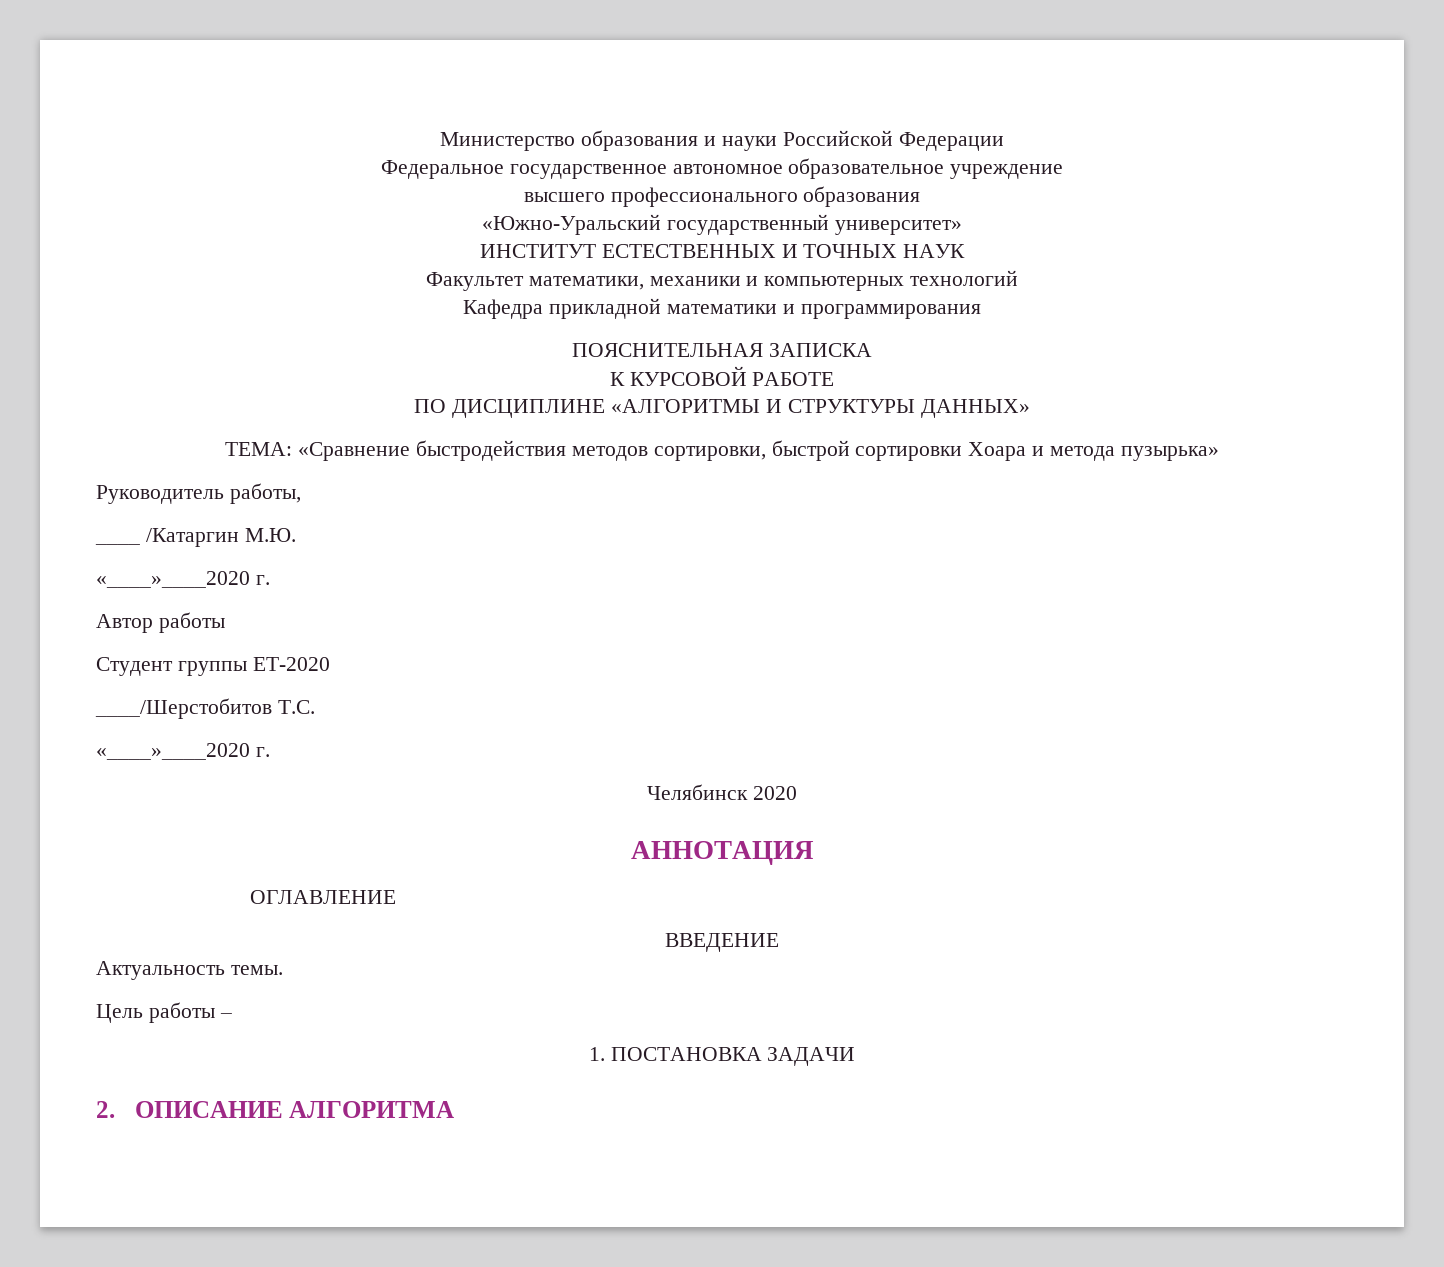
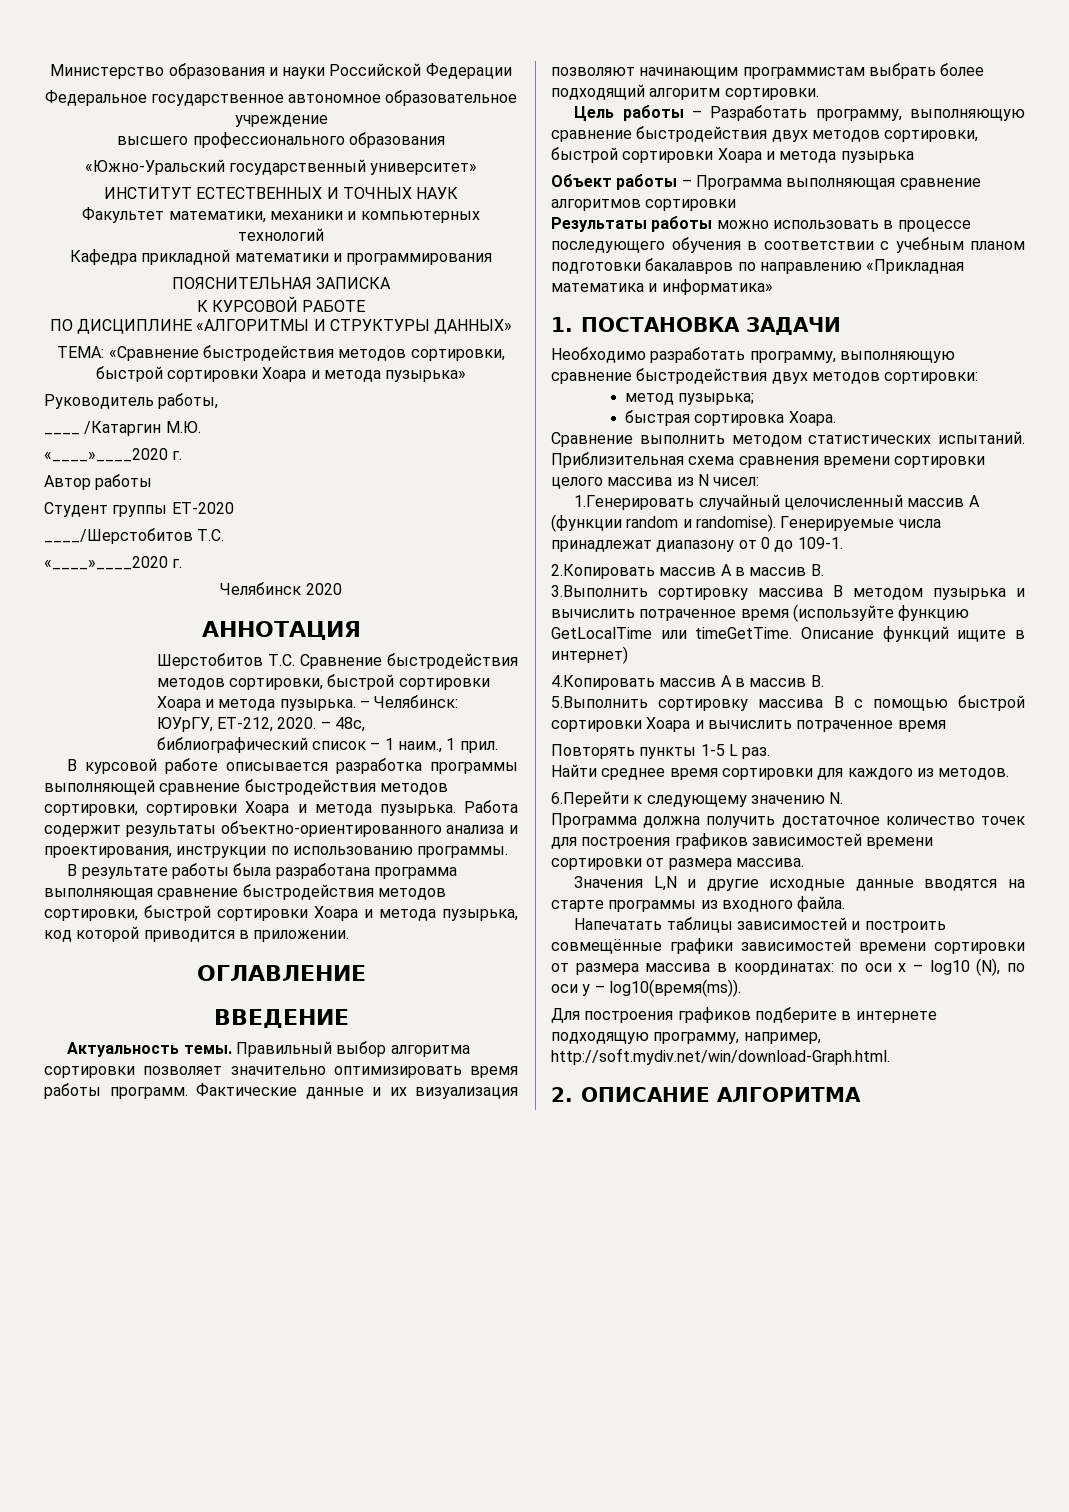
+ Шерстобитов Т.С. Сравнение быстродействия методов сортировки, быстрой сортировки Хоара и метода пузырька. – Челябинск: ЮУрГУ, ЕТ-212, 2020. – 48с, библиографический список – 1 наим., 1 прил.
+ В курсовой работе описывается разработка программы выполняющей сравнение быстродействия методов сортировки, сортировки Хоара и метода пузырька. Работа содержит результаты объектно-ориентированного анализа и проектирования, инструкции по использованию программы.
+ В результате работы была разработана программа выполняющая сравнение быстродействия методов сортировки, быстрой сортировки Хоара и метода пузырька, код которой приводится в приложении.
  ОГЛАВЛЕНИЕ
  ВВЕДЕНИЕ
- Актуальность темы.
- Цель работы –
+ Актуальность темы. Правильный выбор алгоритма сортировки позволяет значительно оптимизировать время работы программ. Фактические данные и их визуализация позволяют начинающим программистам выбрать более подходящий алгоритм сортировки.
+ Цель работы – Разработать программу, выполняющую сравнение быстродействия двух методов сортировки, быстрой сортировки Хоара и метода пузырька
+ Объект работы – Программа выполняющая сравнение алгоритмов сортировки
+ Результаты работы можно использовать в процессе последующего обучения в соответствии с учебным планом подготовки бакалавров по направлению «Прикладная математика и информатика»
  1. ПОСТАНОВКА ЗАДАЧИ
+ Необходимо разработать программу, выполняющую сравнение быстродействия двух методов сортировки:
+ метод пузырька;
+ быстрая сортировка Хоара.
+ Сравнение выполнить методом статистических испытаний. Приблизительная схема сравнения времени сортировки целого массива из N чисел:
+ 1.Генерировать случайный целочисленный массив A (функции random и randomise). Генерируемые числа принадлежат диапазону от 0 до 109-1.
+ 2.Копировать массив А в массив B.
+ 3.Выполнить сортировку массива B методом пузырька и вычислить потраченное время (используйте функцию GetLocalTime или timeGetTime. Описание функций ищите в интернет)
+ 4.Копировать массив А в массив B.
+ 5.Выполнить сортировку массива B с помощью быстрой сортировки Хоара и вычислить потраченное время
+ Повторять пункты 1-5 L раз.
+ Найти среднее время сортировки для каждого из методов.
+ 6.Перейти к следующему значению N.
+ Программа должна получить достаточное количество точек для построения графиков зависимостей времени сортировки от размера массива.
+ Значения L,N и другие исходные данные вводятся на старте программы из входного файла.
+ Напечатать таблицы зависимостей и построить совмещённые графики зависимостей времени сортировки от размера массива в координатах: по оси х – log10 (N), по оси у – log10(время(ms)).
+ Для построения графиков подберите в интернете подходящую программу, например, http://soft.mydiv.net/win/download-Graph.html.

